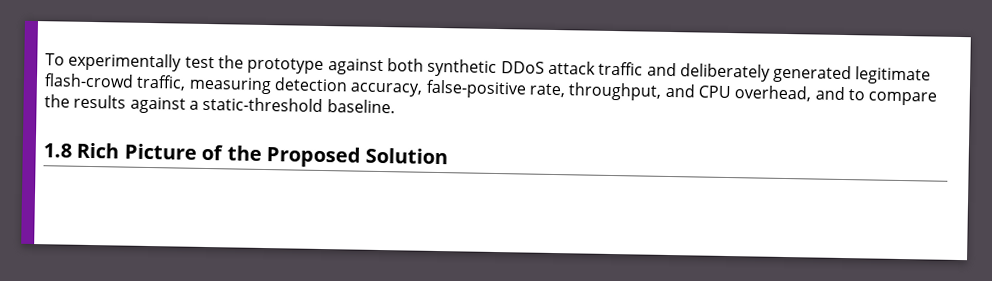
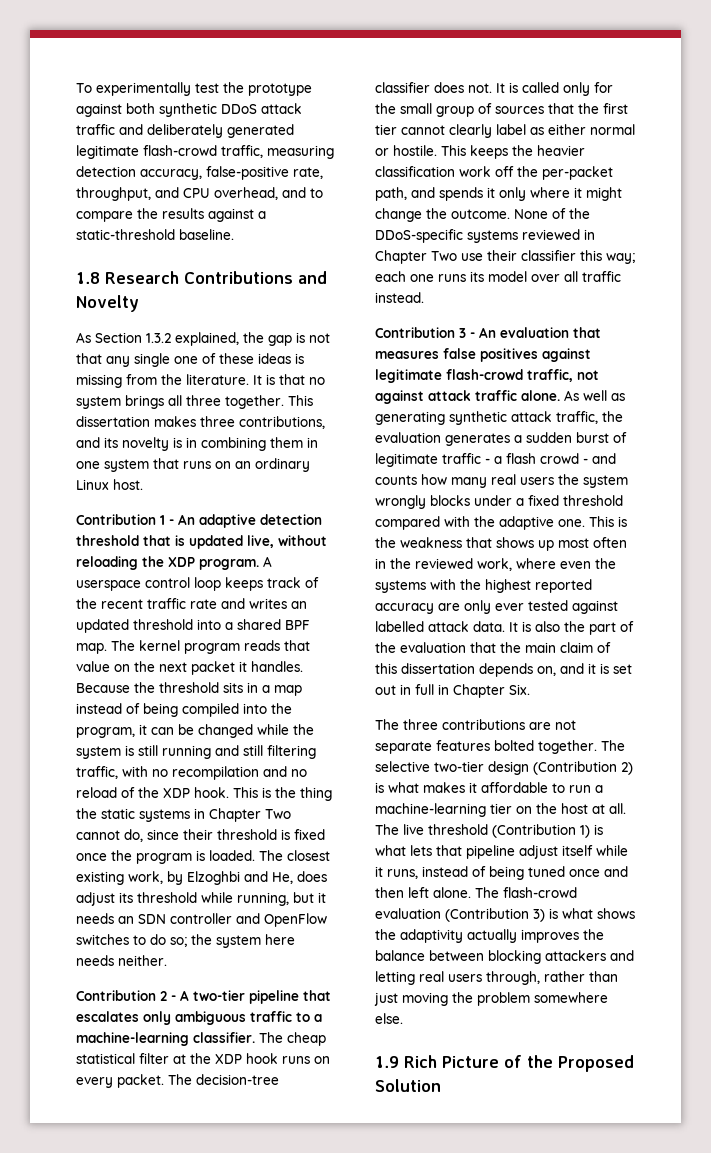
- 1.8 Rich Picture of the Proposed Solution
+ 1.8 Research Contributions and Novelty
+ As Section 1.3.2 explained, the gap is not that any single one of these ideas is missing from the literature. It is that no system brings all three together. This dissertation makes three contributions, and its novelty is in combining them in one system that runs on an ordinary Linux host.
+ Contribution 1 - An adaptive detection threshold that is updated live, without reloading the XDP program. A userspace control loop keeps track of the recent traffic rate and writes an updated threshold into a shared BPF map. The kernel program reads that value on the next packet it handles. Because the threshold sits in a map instead of being compiled into the program, it can be changed while the system is still running and still filtering traffic, with no recompilation and no reload of the XDP hook. This is the thing the static systems in Chapter Two cannot do, since their threshold is fixed once the program is loaded. The closest existing work, by Elzoghbi and He, does adjust its threshold while running, but it needs an SDN controller and OpenFlow switches to do so; the system here needs neither.
+ Contribution 2 - A two-tier pipeline that escalates only ambiguous traffic to a machine-learning classifier. The cheap statistical filter at the XDP hook runs on every packet. The decision-tree classifier does not. It is called only for the small group of sources that the first tier cannot clearly label as either normal or hostile. This keeps the heavier classification work off the per-packet path, and spends it only where it might change the outcome. None of the DDoS-specific systems reviewed in Chapter Two use their classifier this way; each one runs its model over all traffic instead.
+ Contribution 3 - An evaluation that measures false positives against legitimate flash-crowd traffic, not against attack traffic alone. As well as generating synthetic attack traffic, the evaluation generates a sudden burst of legitimate traffic - a flash crowd - and counts how many real users the system wrongly blocks under a fixed threshold compared with the adaptive one. This is the weakness that shows up most often in the reviewed work, where even the systems with the highest reported accuracy are only ever tested against labelled attack data. It is also the part of the evaluation that the main claim of this dissertation depends on, and it is set out in full in Chapter Six.
+ The three contributions are not separate features bolted together. The selective two-tier design (Contribution 2) is what makes it affordable to run a machine-learning tier on the host at all. The live threshold (Contribution 1) is what lets that pipeline adjust itself while it runs, instead of being tuned once and then left alone. The flash-crowd evaluation (Contribution 3) is what shows the adaptivity actually improves the balance between blocking attackers and letting real users through, rather than just moving the problem somewhere else.
+ 1.9 Rich Picture of the Proposed Solution

